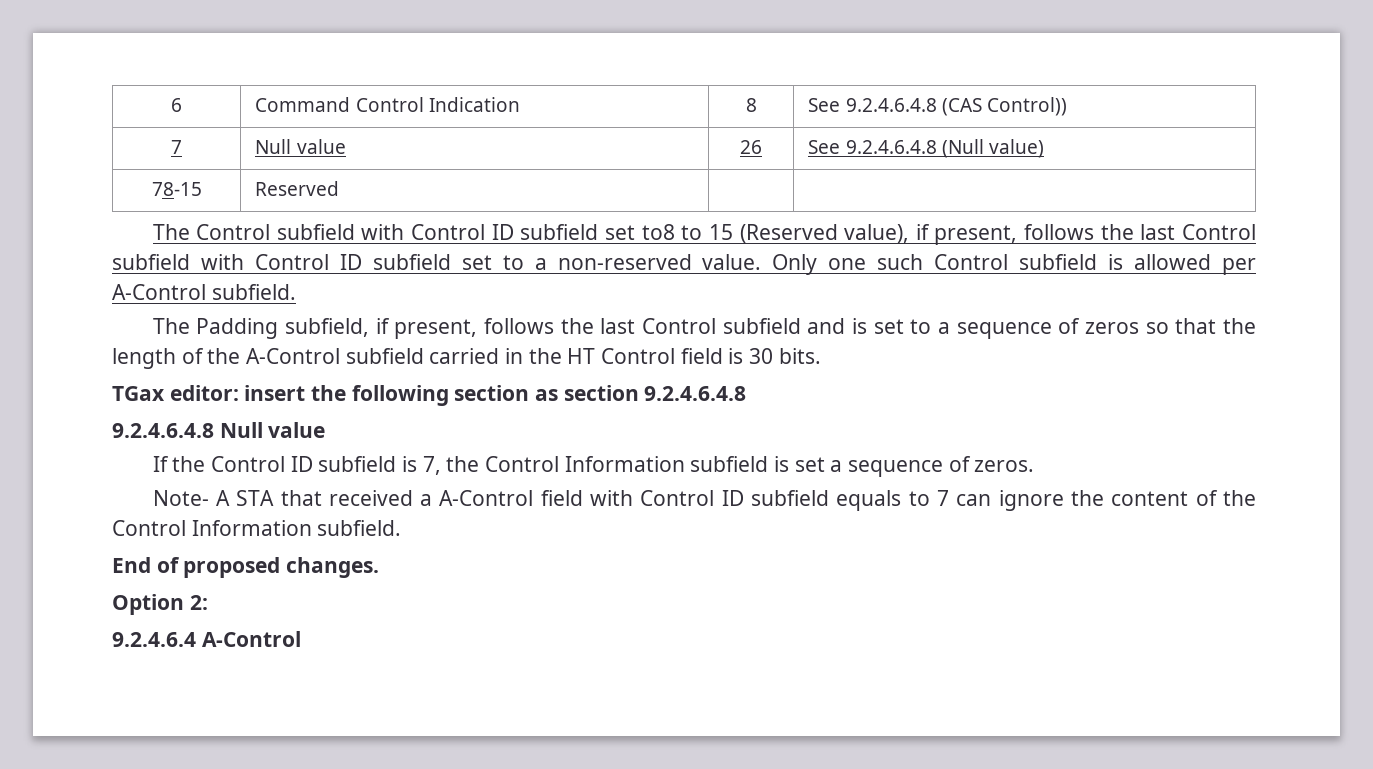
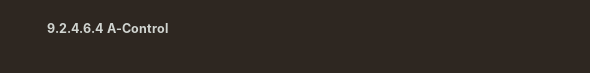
- 6 | Command Control Indication | 8 | See 9.2.4.6.4.8 (CAS Control))
- 7 | Null value | 26 | See 9.2.4.6.4.8 (Null value)
- 78-15 | Reserved | |
- The Control subfield with Control ID subfield set to8 to 15 (Reserved value), if present, follows the last Control subfield with Control ID subfield set to a non-reserved value. Only one such Control subfield is allowed per A-Control subfield.
- The Padding subfield, if present, follows the last Control subfield and is set to a sequence of zeros so that the length of the A-Control subfield carried in the HT Control field is 30 bits.
- TGax editor: insert the following section as section 9.2.4.6.4.8
- 9.2.4.6.4.8 Null value
- If the Control ID subfield is 7, the Control Information subfield is set a sequence of zeros.
- Note- A STA that received a A-Control field with Control ID subfield equals to 7 can ignore the content of the Control Information subfield.
- End of proposed changes.
- Option 2:

